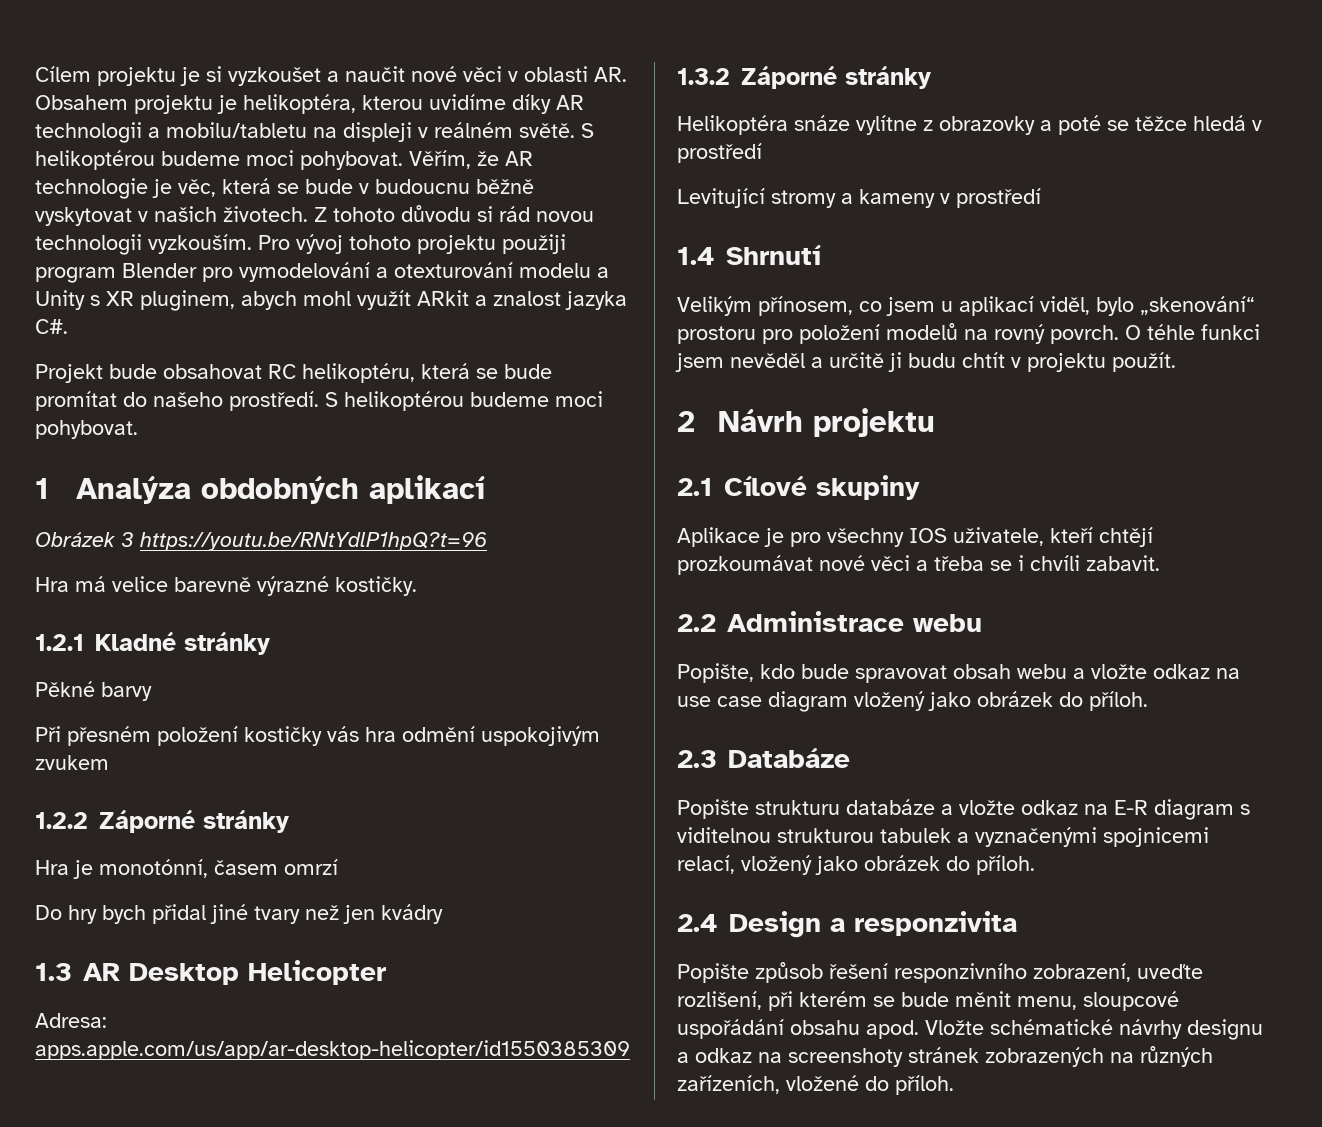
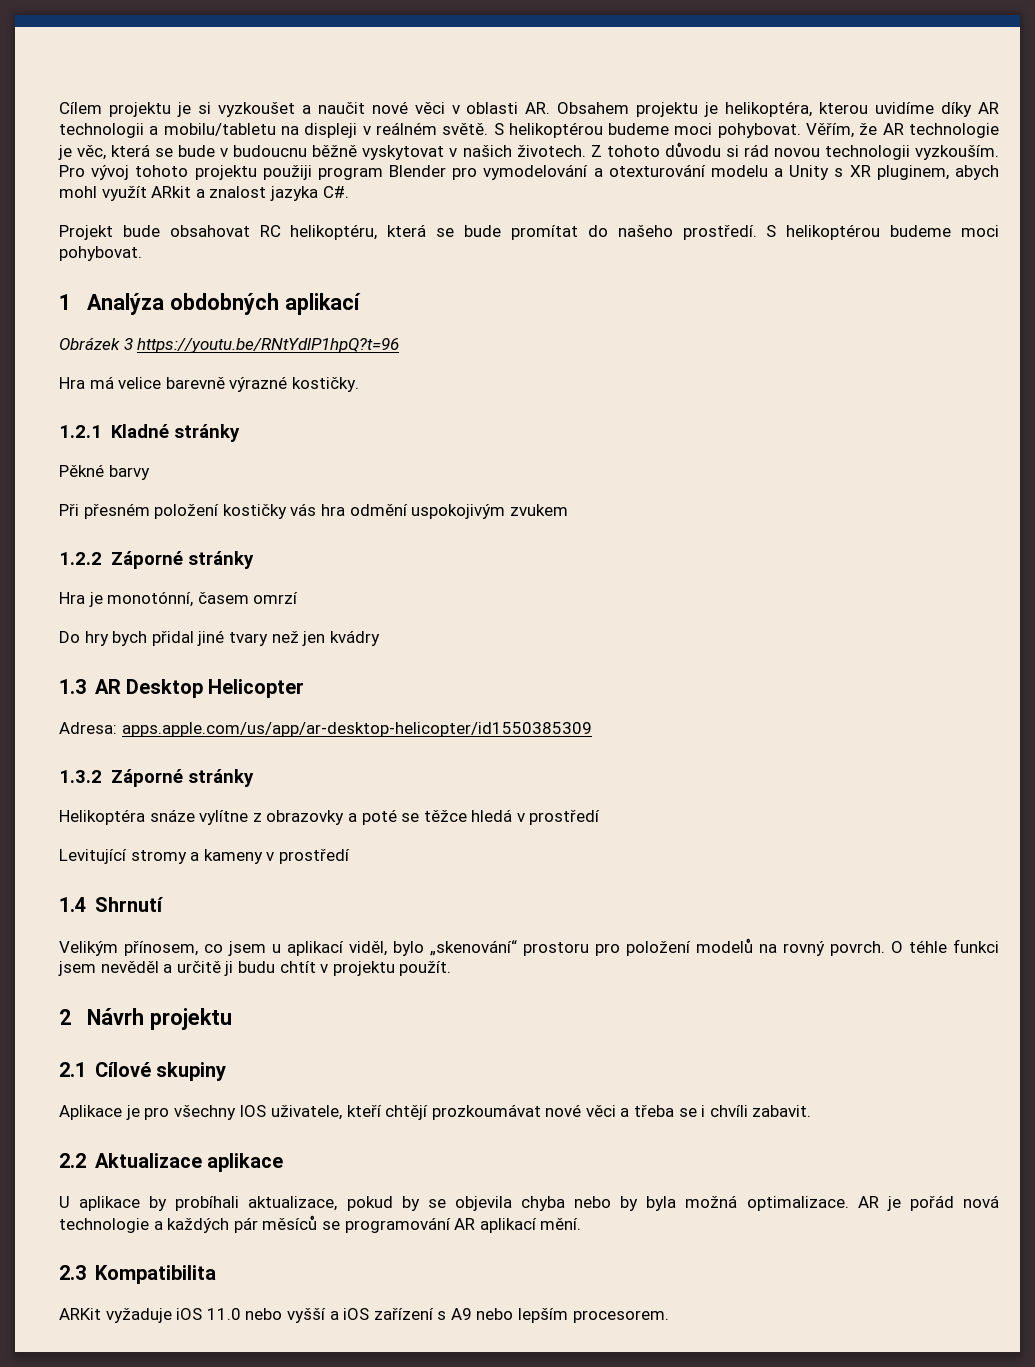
- 2.2 Administrace webu
- Popište, kdo bude spravovat obsah webu a vložte odkaz na use case diagram vložený jako obrázek do příloh.
- 2.3 Databáze
- Popište strukturu databáze a vložte odkaz na E-R diagram s viditelnou strukturou tabulek a vyznačenými spojnicemi relací, vložený jako obrázek do příloh.
- 2.4 Design a responzivita
- Popište způsob řešení responzivního zobrazení, uveďte rozlišení, při kterém se bude měnit menu, sloupcové uspořádání obsahu apod. Vložte schématické návrhy designu a odkaz na screenshoty stránek zobrazených na různých zařízeních, vložené do příloh.
+ 2.2 Aktualizace aplikace
+ U aplikace by probíhali aktualizace, pokud by se objevila chyba nebo by byla možná optimalizace. AR je pořád nová technologie a každých pár měsíců se programování AR aplikací mění.
+ 2.3 Kompatibilita
+ ARKit vyžaduje iOS 11.0 nebo vyšší a iOS zařízení s A9 nebo lepším procesorem.

